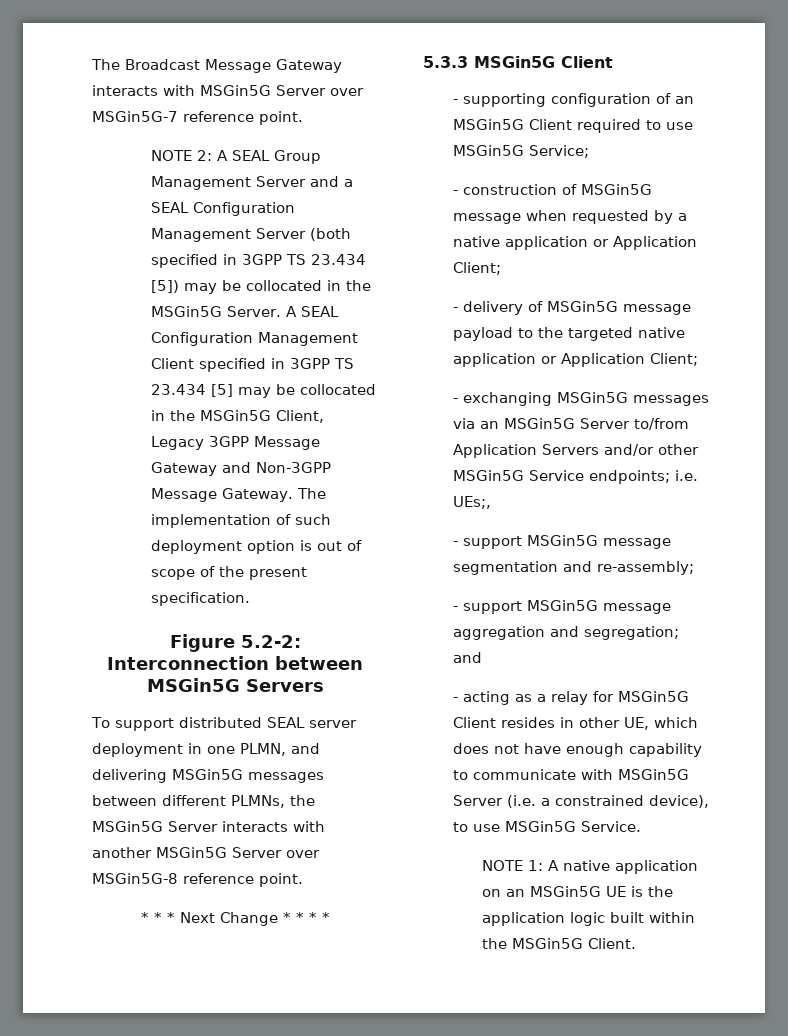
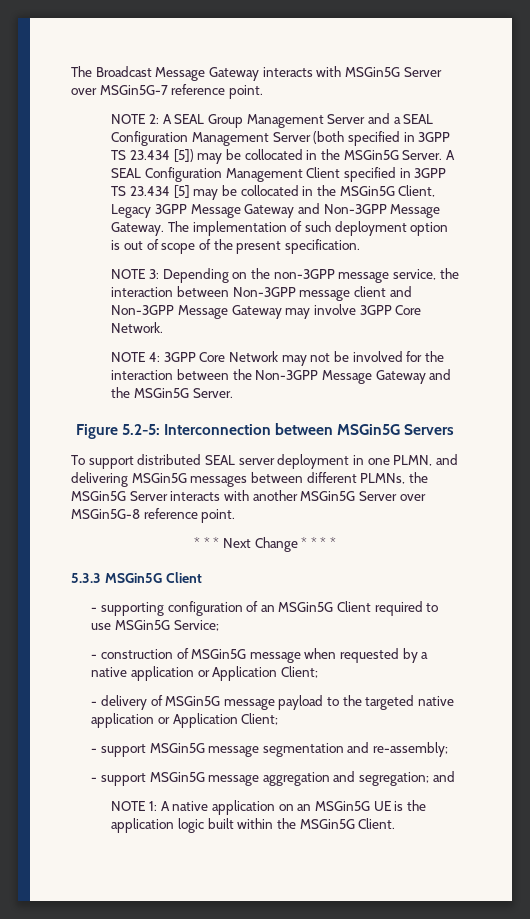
+ NOTE 3: Depending on the non-3GPP message service, the interaction between Non-3GPP message client and Non-3GPP Message Gateway may involve 3GPP Core Network.
+ NOTE 4: 3GPP Core Network may not be involved for the interaction between the Non-3GPP Message Gateway and the MSGin5G Server.
- Figure 5.2-2: Interconnection between MSGin5G Servers
+ Figure 5.2-5: Interconnection between MSGin5G Servers
- - exchanging MSGin5G messages via an MSGin5G Server to/from Application Servers and/or other MSGin5G Service endpoints; i.e. UEs;,
- - acting as a relay for MSGin5G Client resides in other UE, which does not have enough capability to communicate with MSGin5G Server (i.e. a constrained device), to use MSGin5G Service.

